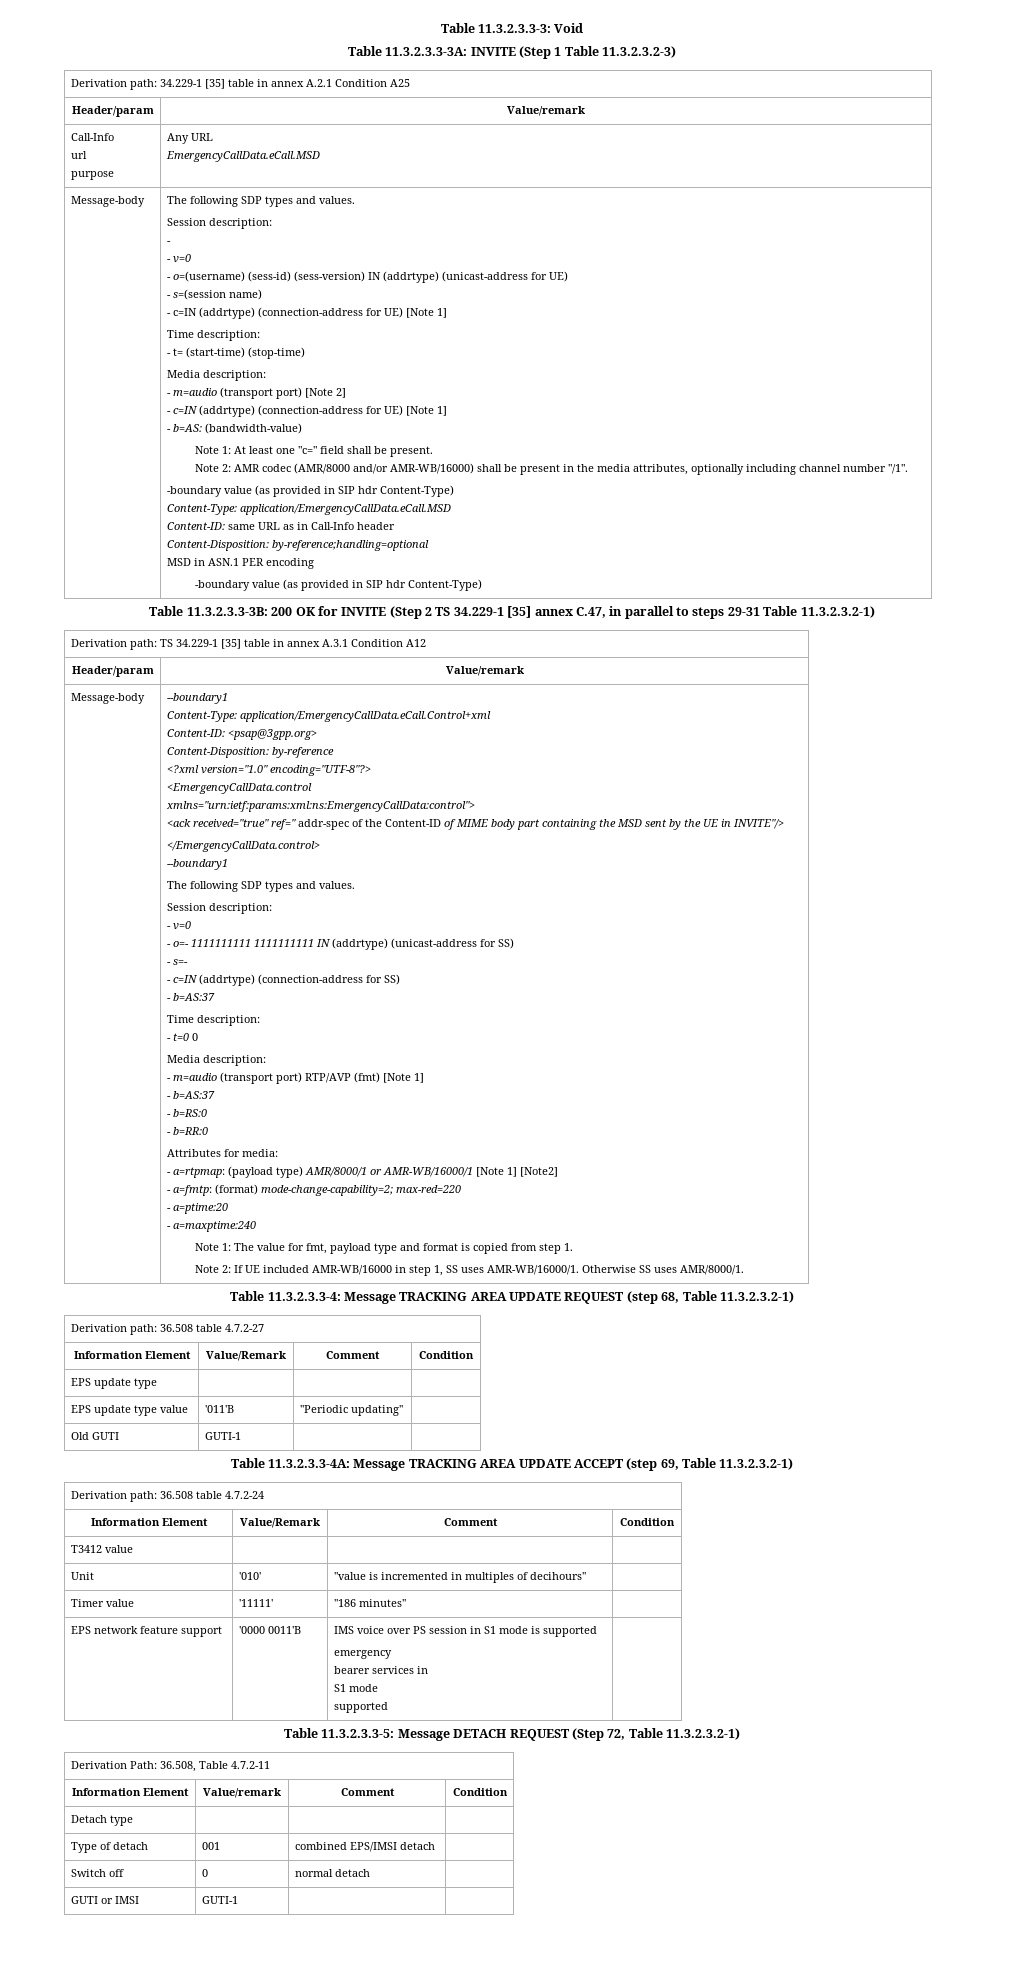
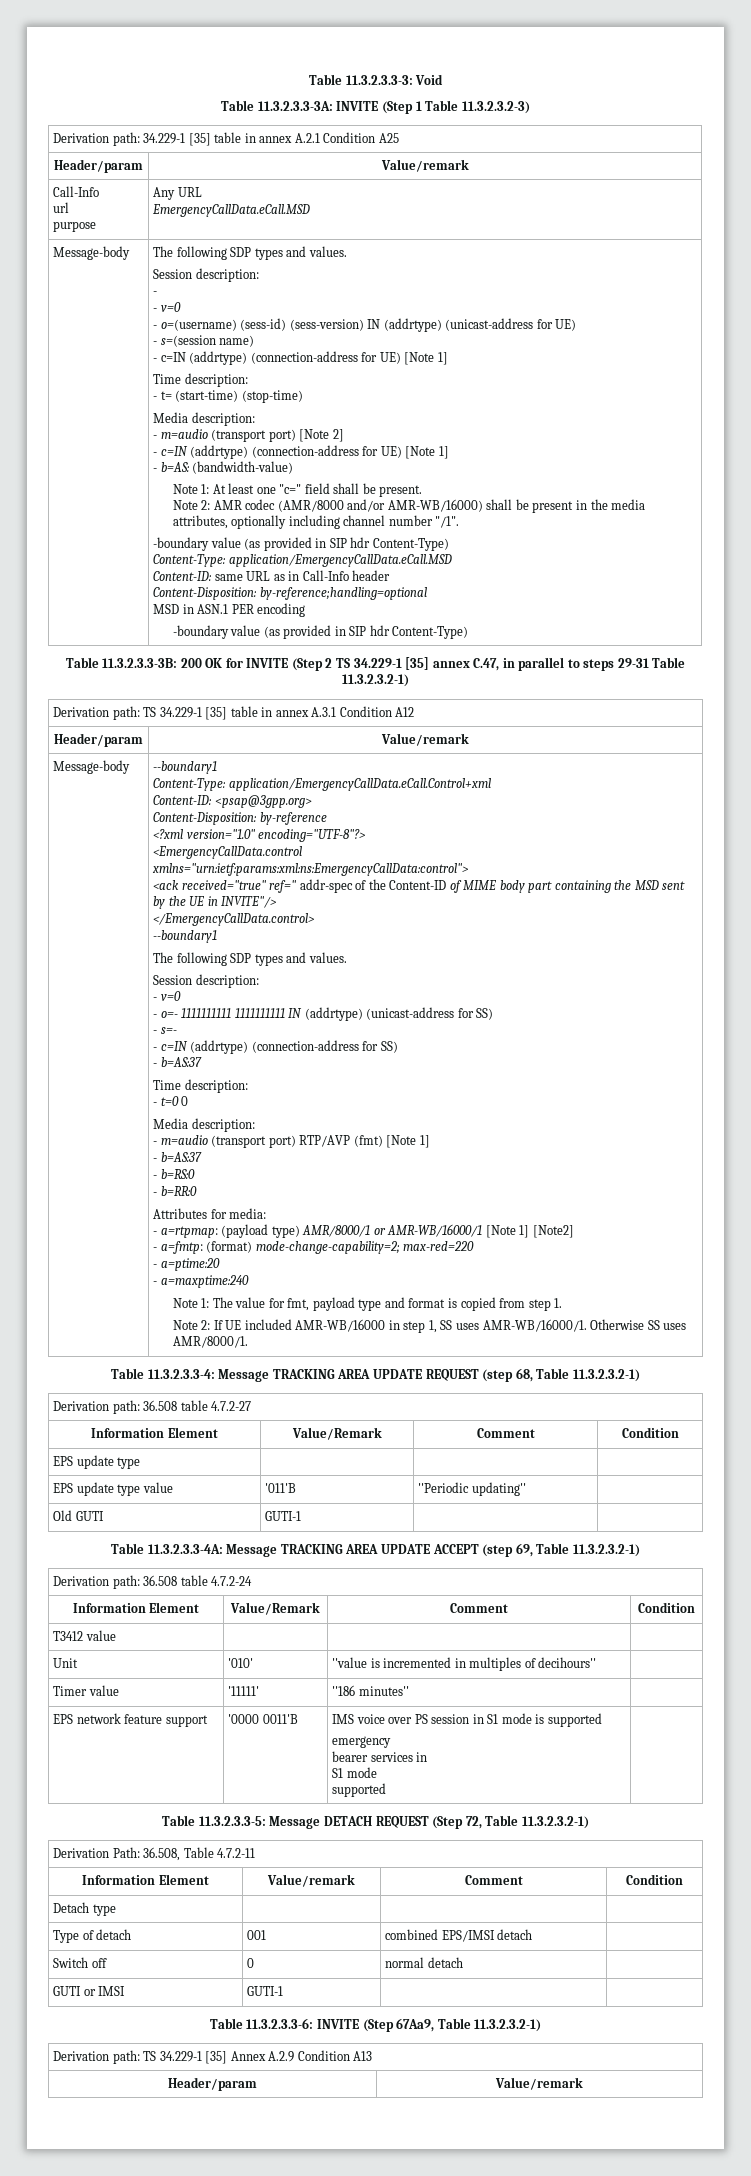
+ Table 11.3.2.3.3-6: INVITE (Step 67Aa9, Table 11.3.2.3.2-1)
+ Derivation path: TS 34.229-1 [35] Annex A.2.9 Condition A13
+ Header/param | Value/remark

